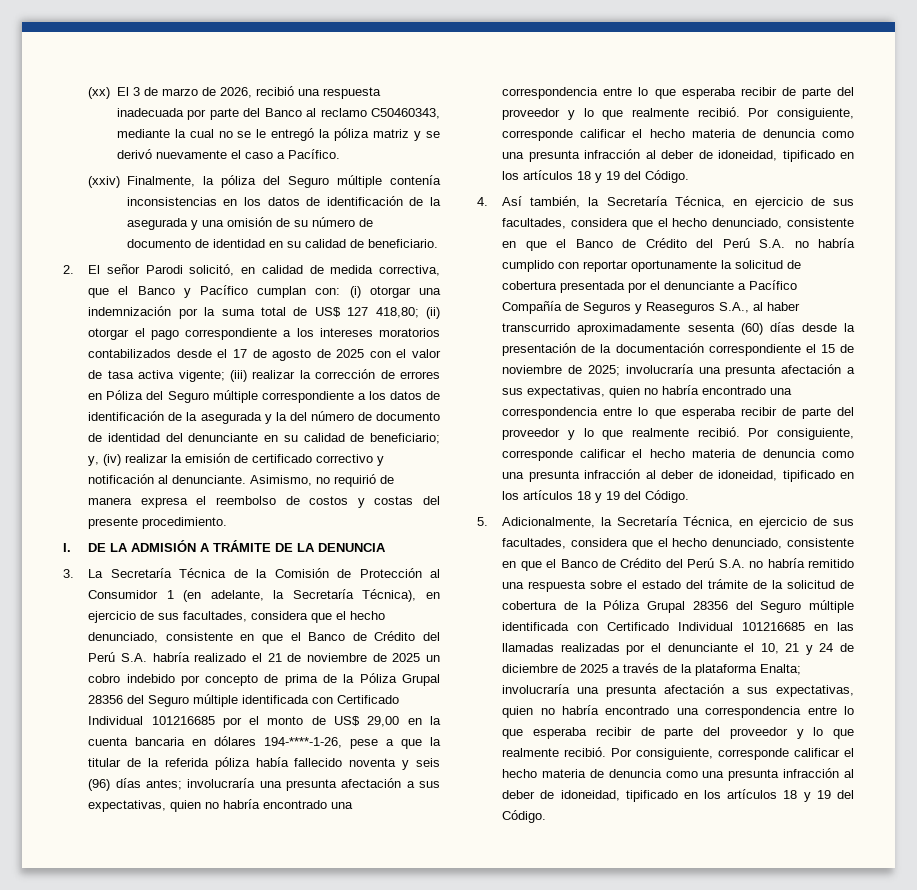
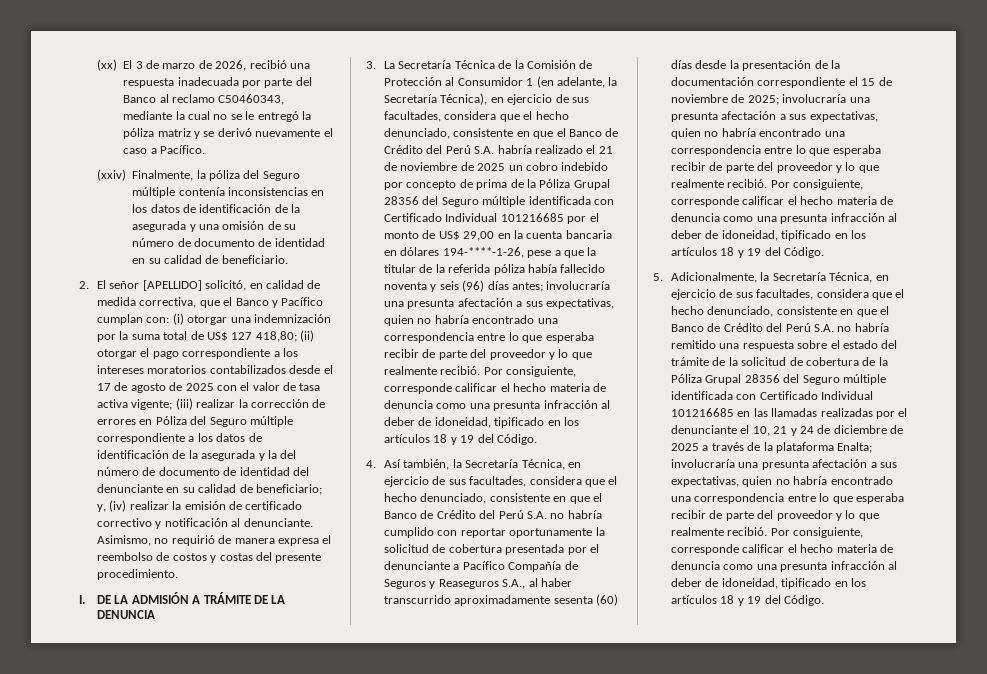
- 2. El señor Parodi solicitó, en calidad de medida correctiva, que el Banco y Pacífico cumplan con:
+ 2. El señor [APELLIDO] solicitó, en calidad de medida correctiva, que el Banco y Pacífico cumplan con:

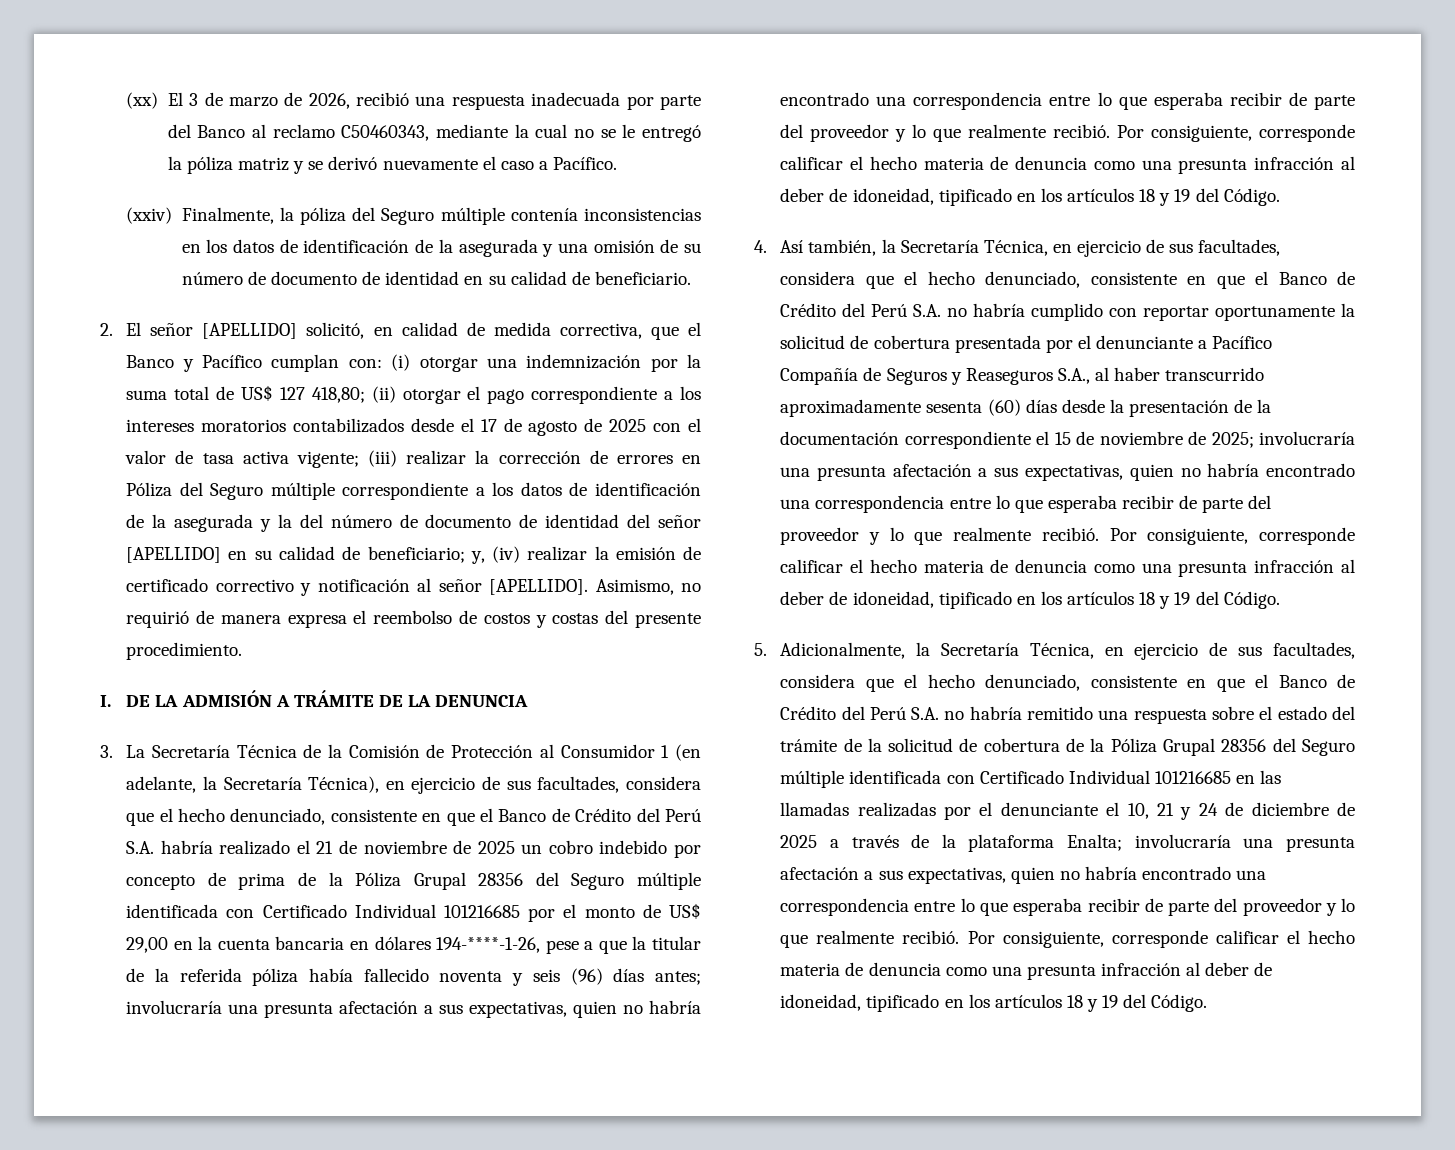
- (iii) realizar la corrección de errores en Póliza del Seguro múltiple correspondiente a los datos de identificación de la asegurada y la del número de documento de identidad del denunciante en su calidad de beneficiario;
+ (iii) realizar la corrección de errores en Póliza del Seguro múltiple correspondiente a los datos de identificación de la asegurada y la del número de documento de identidad del señor [APELLIDO] en su calidad de beneficiario;
- y, (iv) realizar la emisión de certificado correctivo y notificación al denunciante.
+ y, (iv) realizar la emisión de certificado correctivo y notificación al señor [APELLIDO].

